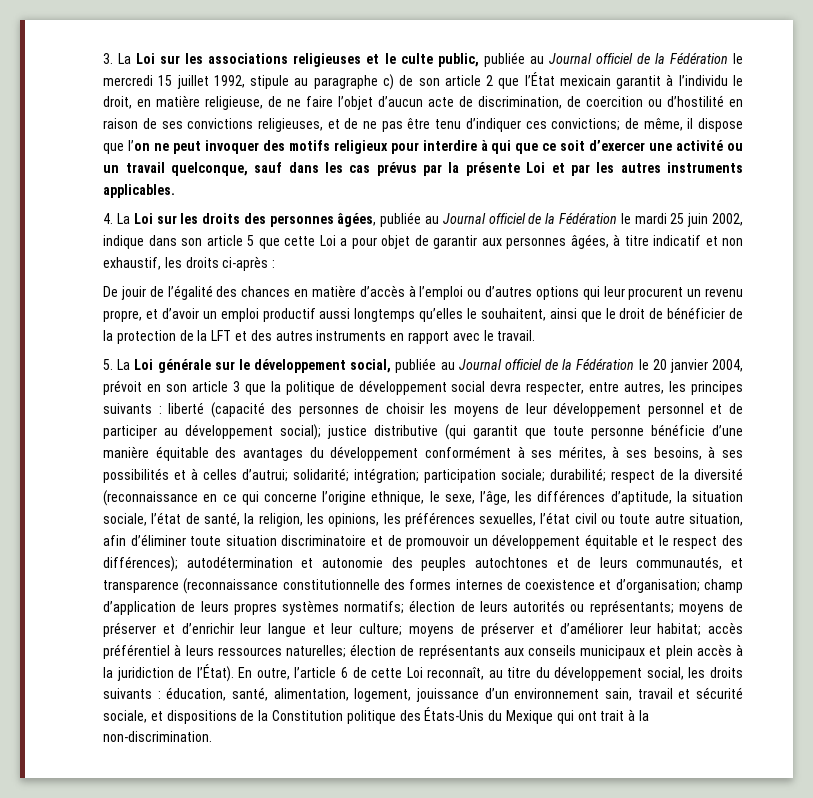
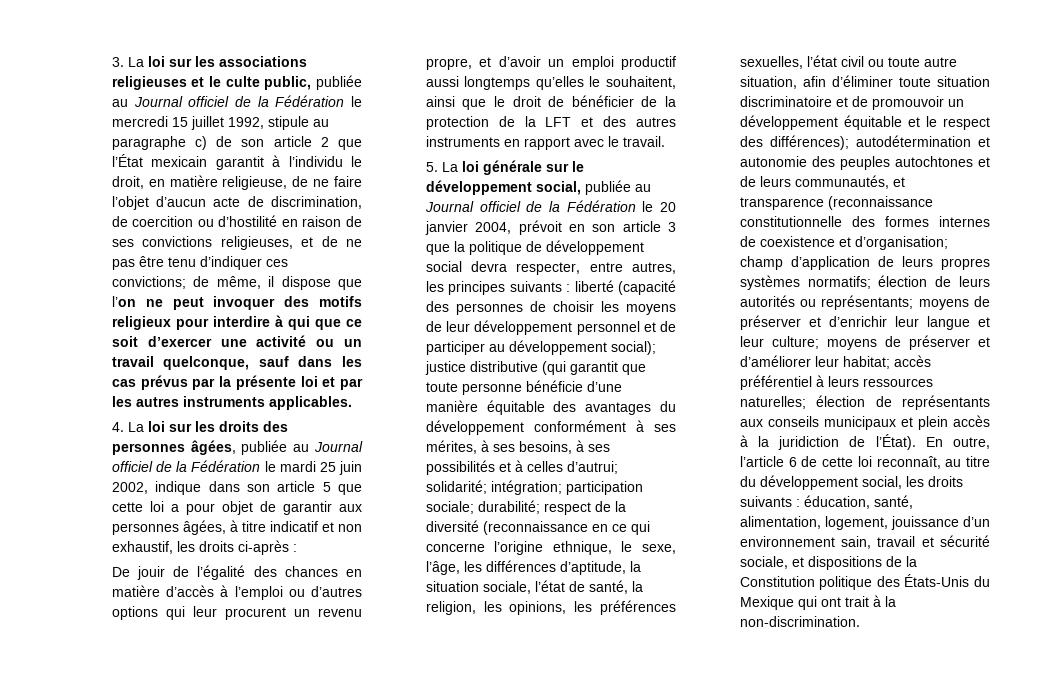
- 3. La Loi sur les associations religieuses et le culte public, publiée au Journal officiel de la Fédération le mercredi 15 juillet 1992, stipule au paragraphe c) de son article 2 que l’État mexicain garantit à l’individu le droit, en matière religieuse, de ne faire l’objet d’aucun acte de discrimination, de coercition ou d’hostilité en raison de ses convictions religieuses, et de ne pas être tenu d’indiquer ces convictions;
+ 3. La loi sur les associations religieuses et le culte public, publiée au Journal officiel de la Fédération le mercredi 15 juillet 1992, stipule au paragraphe c) de son article 2 que l’État mexicain garantit à l’individu le droit, en matière religieuse, de ne faire l’objet d’aucun acte de discrimination, de coercition ou d’hostilité en raison de ses convictions religieuses, et de ne pas être tenu d’indiquer ces convictions;
- de même, il dispose que l’on ne peut invoquer des motifs religieux pour interdire à qui que ce soit d’exercer une activité ou un travail quelconque, sauf dans les cas prévus par la présente Loi et par les autres instruments applicables.
+ de même, il dispose que l’on ne peut invoquer des motifs religieux pour interdire à qui que ce soit d’exercer une activité ou un travail quelconque, sauf dans les cas prévus par la présente loi et par les autres instruments applicables.
- 4. La Loi sur les droits des personnes âgées, publiée au Journal officiel de la Fédération le mardi 25 juin 2002, indique dans son article 5 que cette Loi a pour objet de garantir aux personnes âgées, à titre indicatif et non exhaustif, les droits ci-après :
+ 4. La loi sur les droits des personnes âgées, publiée au Journal officiel de la Fédération le mardi 25 juin 2002, indique dans son article 5 que cette loi a pour objet de garantir aux personnes âgées, à titre indicatif et non exhaustif, les droits ci-après :
- 5. La Loi générale sur le développement social, publiée au Journal officiel de la Fédération le 20 janvier 2004, prévoit en son article 3 que la politique de développement social devra respecter, entre autres, les principes suivants :
+ 5. La loi générale sur le développement social, publiée au Journal officiel de la Fédération le 20 janvier 2004, prévoit en son article 3 que la politique de développement social devra respecter, entre autres, les principes suivants :
- En outre, l’article 6 de cette Loi reconnaît, au titre du développement social, les droits suivants : éducation, santé, alimentation, logement, jouissance d’un environnement sain, travail et sécurité sociale, et dispositions de la Constitution politique des États-Unis du Mexique qui ont trait à la non-discrimination.
+ En outre, l’article 6 de cette loi reconnaît, au titre du développement social, les droits suivants : éducation, santé, alimentation, logement, jouissance d’un environnement sain, travail et sécurité sociale, et dispositions de la Constitution politique des États-Unis du Mexique qui ont trait à la non-discrimination.

